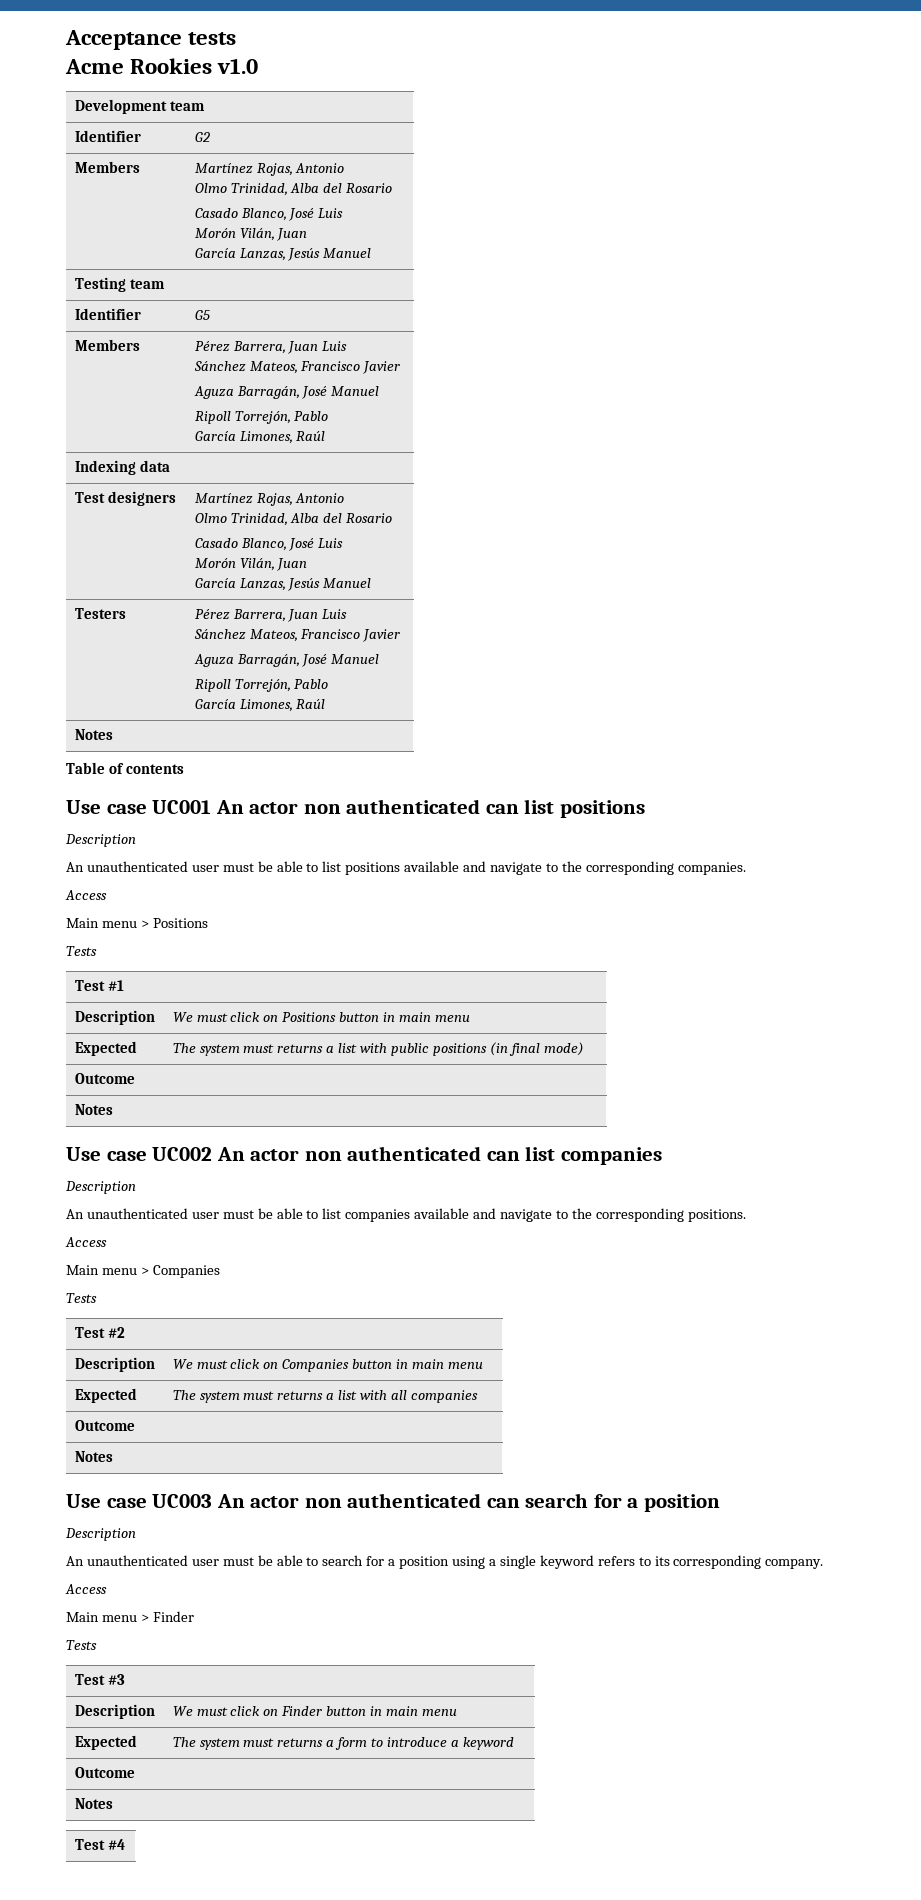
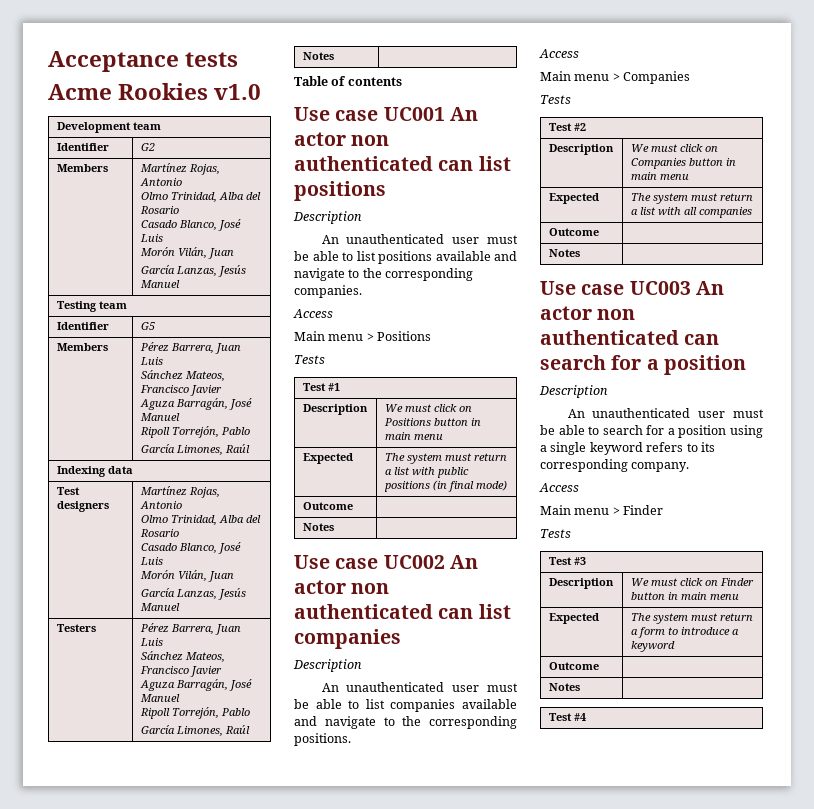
- Expected | The system must returns a list with public positions (in final mode)
+ Expected | The system must return a list with public positions (in final mode)
- Expected | The system must returns a list with all companies
+ Expected | The system must return a list with all companies
- Expected | The system must returns a form to introduce a keyword
+ Expected | The system must return a form to introduce a keyword

